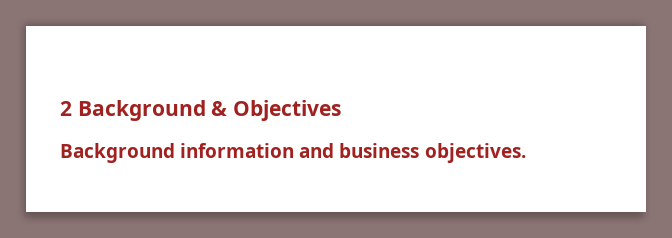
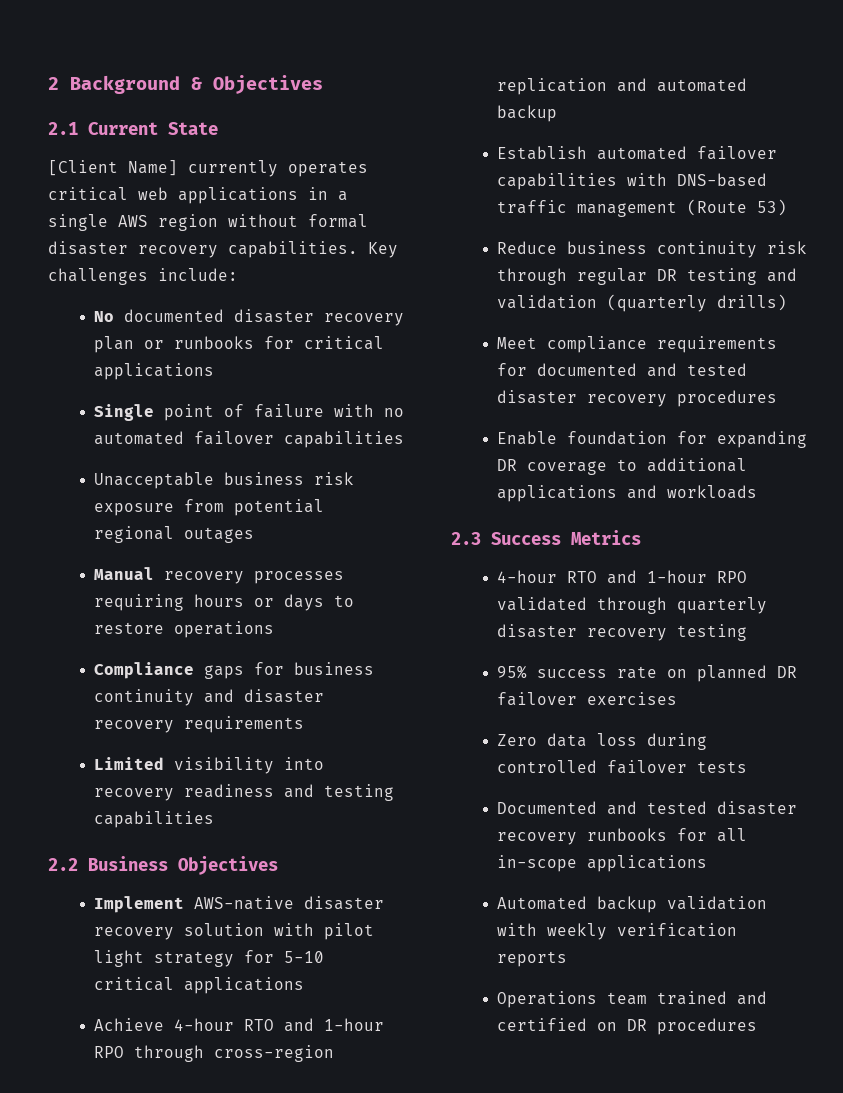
- Background information and business objectives.
+ 2.1 Current State
+ [Client Name] currently operates critical web applications in a single AWS region without formal disaster recovery capabilities. Key challenges include:
+ No documented disaster recovery plan or runbooks for critical applications
+ Single point of failure with no automated failover capabilities
+ Unacceptable business risk exposure from potential regional outages
+ Manual recovery processes requiring hours or days to restore operations
+ Compliance gaps for business continuity and disaster recovery requirements
+ Limited visibility into recovery readiness and testing capabilities
+ 2.2 Business Objectives
+ Implement AWS-native disaster recovery solution with pilot light strategy for 5-10 critical applications
+ Achieve 4-hour RTO and 1-hour RPO through cross-region replication and automated backup
+ Establish automated failover capabilities with DNS-based traffic management (Route 53)
+ Reduce business continuity risk through regular DR testing and validation (quarterly drills)
+ Meet compliance requirements for documented and tested disaster recovery procedures
+ Enable foundation for expanding DR coverage to additional applications and workloads
+ 2.3 Success Metrics
+ 4-hour RTO and 1-hour RPO validated through quarterly disaster recovery testing
+ 95% success rate on planned DR failover exercises
+ Zero data loss during controlled failover tests
+ Documented and tested disaster recovery runbooks for all in-scope applications
+ Automated backup validation with weekly verification reports
+ Operations team trained and certified on DR procedures

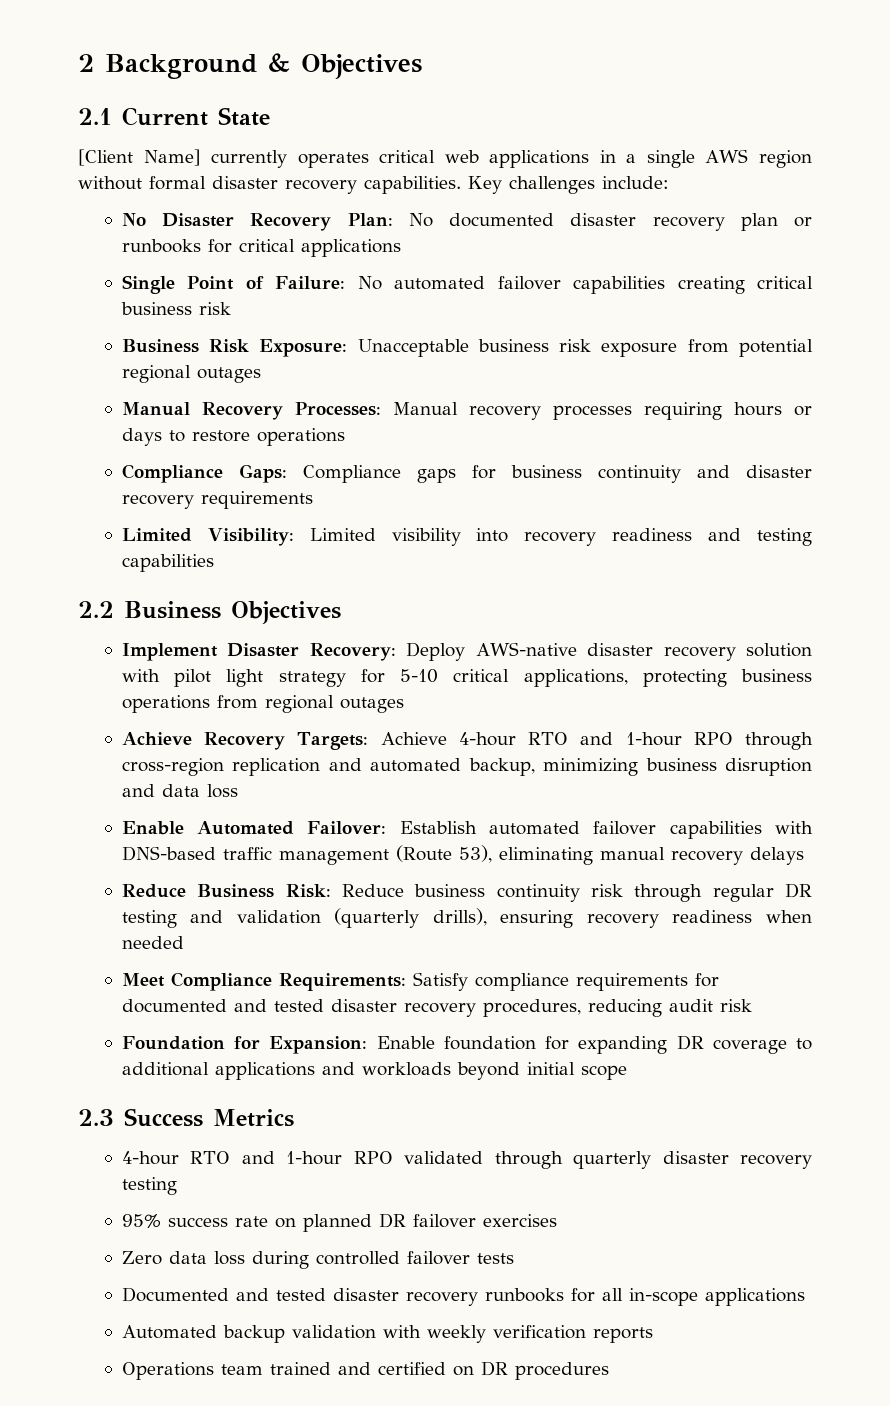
- No documented disaster recovery plan or runbooks for critical applications
+ No Disaster Recovery Plan: No documented disaster recovery plan or runbooks for critical applications
- Single point of failure with no automated failover capabilities
- Unacceptable business risk exposure from potential regional outages
+ Single Point of Failure: No automated failover capabilities creating critical business risk
+ Business Risk Exposure: Unacceptable business risk exposure from potential regional outages
- Manual recovery processes requiring hours or days to restore operations
+ Manual Recovery Processes: Manual recovery processes requiring hours or days to restore operations
- Compliance gaps for business continuity and disaster recovery requirements
+ Compliance Gaps: Compliance gaps for business continuity and disaster recovery requirements
- Limited visibility into recovery readiness and testing capabilities
+ Limited Visibility: Limited visibility into recovery readiness and testing capabilities
- Implement AWS-native disaster recovery solution with pilot light strategy for 5-10 critical applications
- Achieve 4-hour RTO and 1-hour RPO through cross-region replication and automated backup
- Establish automated failover capabilities with DNS-based traffic management (Route 53)
- Reduce business continuity risk through regular DR testing and validation (quarterly drills)
- Meet compliance requirements for documented and tested disaster recovery procedures
- Enable foundation for expanding DR coverage to additional applications and workloads
+ Implement Disaster Recovery: Deploy AWS-native disaster recovery solution with pilot light strategy for 5-10 critical applications, protecting business operations from regional outages
+ Achieve Recovery Targets: Achieve 4-hour RTO and 1-hour RPO through cross-region replication and automated backup, minimizing business disruption and data loss
+ Enable Automated Failover: Establish automated failover capabilities with DNS-based traffic management (Route 53), eliminating manual recovery delays
+ Reduce Business Risk: Reduce business continuity risk through regular DR testing and validation (quarterly drills), ensuring recovery readiness when needed
+ Meet Compliance Requirements: Satisfy compliance requirements for documented and tested disaster recovery procedures, reducing audit risk
+ Foundation for Expansion: Enable foundation for expanding DR coverage to additional applications and workloads beyond initial scope

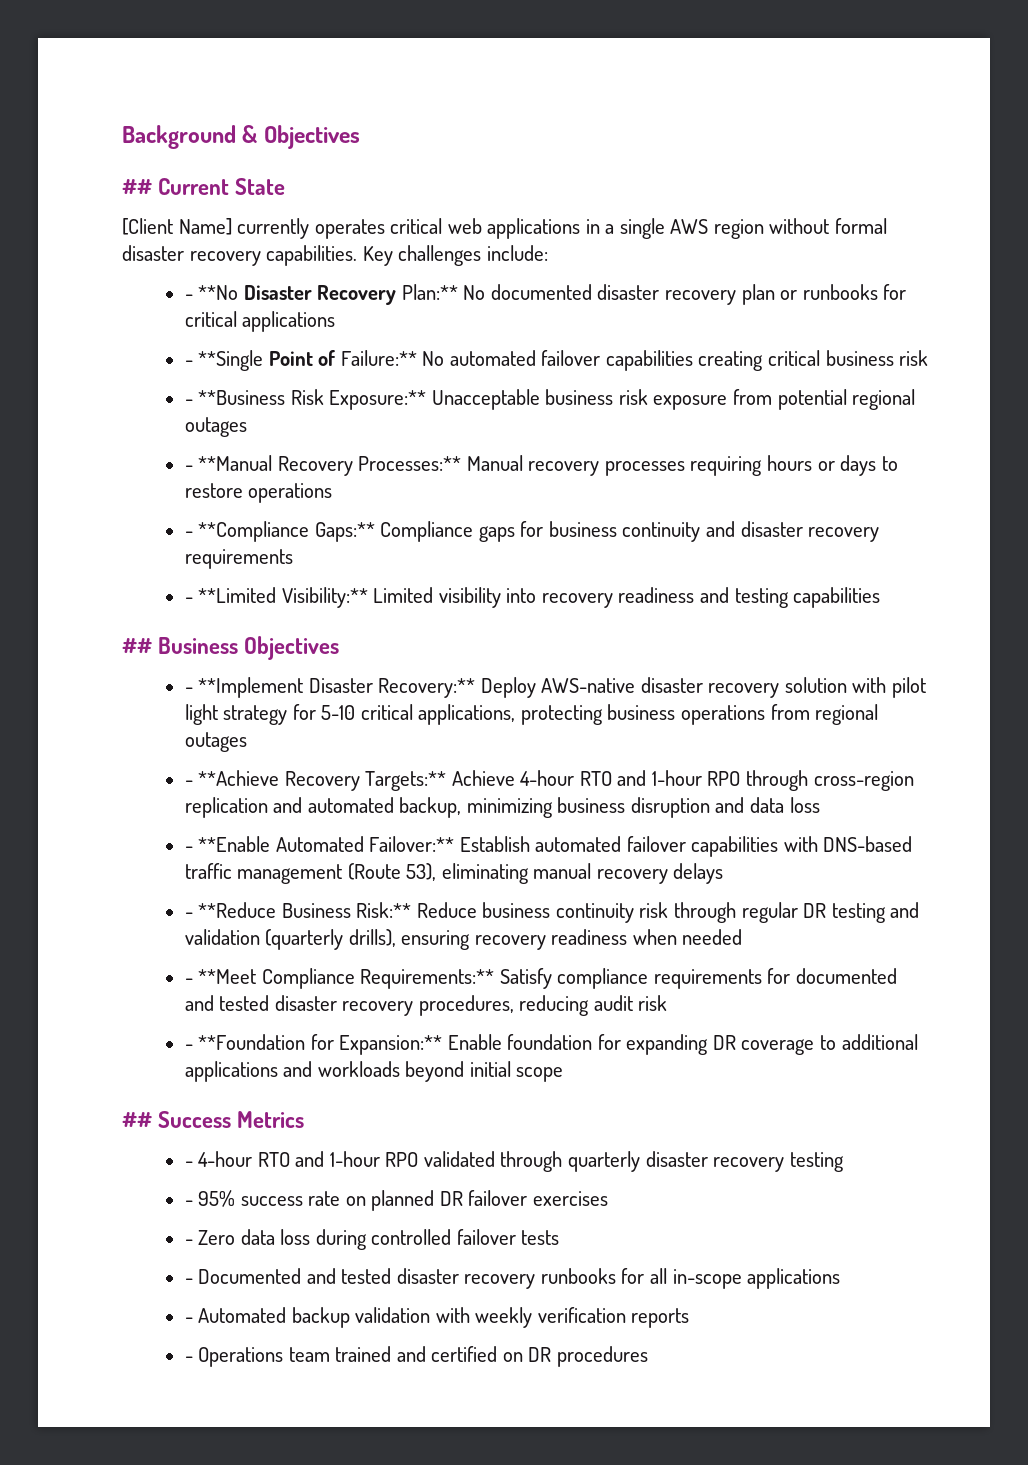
- 2 Background & Objectives
+ Background & Objectives
- 2.1 Current State
+ ## Current State
- No Disaster Recovery Plan: No documented disaster recovery plan or runbooks for critical applications
+ - **No Disaster Recovery Plan:** No documented disaster recovery plan or runbooks for critical applications
- Single Point of Failure: No automated failover capabilities creating critical business risk
+ - **Single Point of Failure:** No automated failover capabilities creating critical business risk
- Business Risk Exposure: Unacceptable business risk exposure from potential regional outages
+ - **Business Risk Exposure:** Unacceptable business risk exposure from potential regional outages
- Manual Recovery Processes: Manual recovery processes requiring hours or days to restore operations
+ - **Manual Recovery Processes:** Manual recovery processes requiring hours or days to restore operations
- Compliance Gaps: Compliance gaps for business continuity and disaster recovery requirements
+ - **Compliance Gaps:** Compliance gaps for business continuity and disaster recovery requirements
- Limited Visibility: Limited visibility into recovery readiness and testing capabilities
+ - **Limited Visibility:** Limited visibility into recovery readiness and testing capabilities
- 2.2 Business Objectives
+ ## Business Objectives
- Implement Disaster Recovery: Deploy AWS-native disaster recovery solution with pilot light strategy for 5-10 critical applications, protecting business operations from regional outages
+ - **Implement Disaster Recovery:** Deploy AWS-native disaster recovery solution with pilot light strategy for 5-10 critical applications, protecting business operations from regional outages
- Achieve Recovery Targets: Achieve 4-hour RTO and 1-hour RPO through cross-region replication and automated backup, minimizing business disruption and data loss
+ - **Achieve Recovery Targets:** Achieve 4-hour RTO and 1-hour RPO through cross-region replication and automated backup, minimizing business disruption and data loss
- Enable Automated Failover: Establish automated failover capabilities with DNS-based traffic management (Route 53), eliminating manual recovery delays
+ - **Enable Automated Failover:** Establish automated failover capabilities with DNS-based traffic management (Route 53), eliminating manual recovery delays
- Reduce Business Risk: Reduce business continuity risk through regular DR testing and validation (quarterly drills), ensuring recovery readiness when needed
+ - **Reduce Business Risk:** Reduce business continuity risk through regular DR testing and validation (quarterly drills), ensuring recovery readiness when needed
- Meet Compliance Requirements: Satisfy compliance requirements for documented and tested disaster recovery procedures, reducing audit risk
+ - **Meet Compliance Requirements:** Satisfy compliance requirements for documented and tested disaster recovery procedures, reducing audit risk
- Foundation for Expansion: Enable foundation for expanding DR coverage to additional applications and workloads beyond initial scope
+ - **Foundation for Expansion:** Enable foundation for expanding DR coverage to additional applications and workloads beyond initial scope
- 2.3 Success Metrics
+ ## Success Metrics
- 4-hour RTO and 1-hour RPO validated through quarterly disaster recovery testing
+ - 4-hour RTO and 1-hour RPO validated through quarterly disaster recovery testing
- 95% success rate on planned DR failover exercises
+ - 95% success rate on planned DR failover exercises
- Zero data loss during controlled failover tests
+ - Zero data loss during controlled failover tests
- Documented and tested disaster recovery runbooks for all in-scope applications
+ - Documented and tested disaster recovery runbooks for all in-scope applications
- Automated backup validation with weekly verification reports
+ - Automated backup validation with weekly verification reports
- Operations team trained and certified on DR procedures
+ - Operations team trained and certified on DR procedures

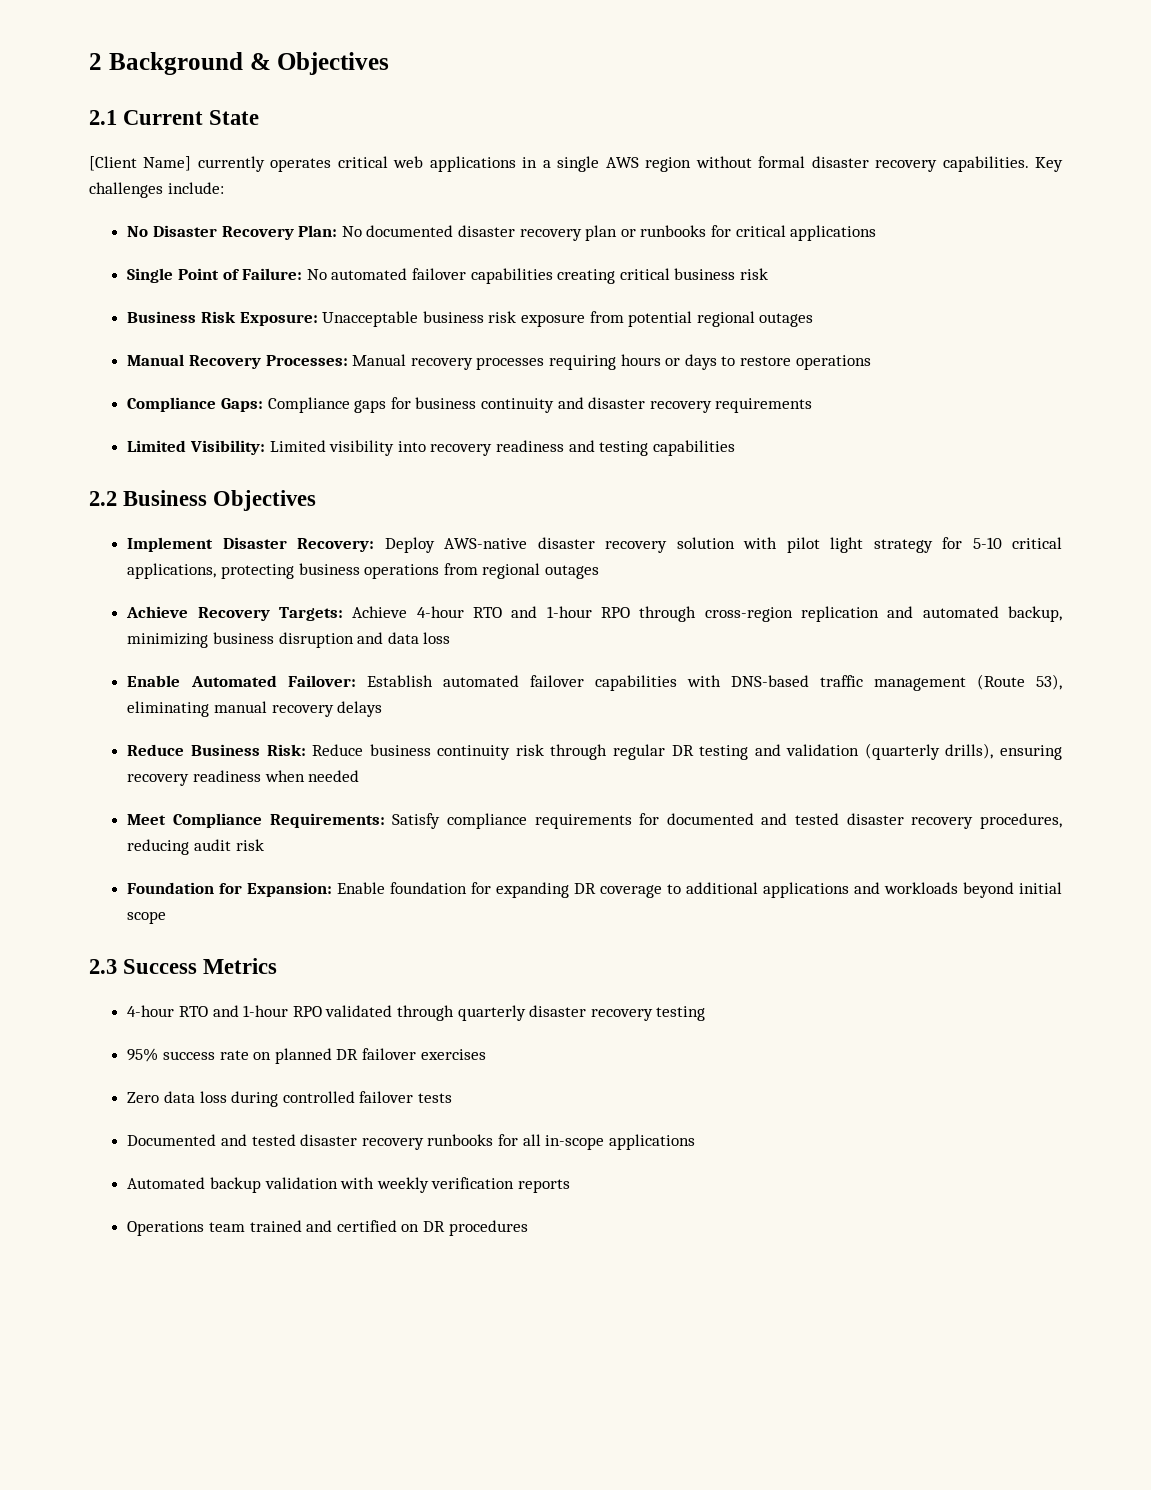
- Background & Objectives
+ 2 Background & Objectives
- ## Current State
+ 2.1 Current State
- - **No Disaster Recovery Plan:** No documented disaster recovery plan or runbooks for critical applications
+ No Disaster Recovery Plan: No documented disaster recovery plan or runbooks for critical applications
- - **Single Point of Failure:** No automated failover capabilities creating critical business risk
+ Single Point of Failure: No automated failover capabilities creating critical business risk
- - **Business Risk Exposure:** Unacceptable business risk exposure from potential regional outages
+ Business Risk Exposure: Unacceptable business risk exposure from potential regional outages
- - **Manual Recovery Processes:** Manual recovery processes requiring hours or days to restore operations
+ Manual Recovery Processes: Manual recovery processes requiring hours or days to restore operations
- - **Compliance Gaps:** Compliance gaps for business continuity and disaster recovery requirements
+ Compliance Gaps: Compliance gaps for business continuity and disaster recovery requirements
- - **Limited Visibility:** Limited visibility into recovery readiness and testing capabilities
+ Limited Visibility: Limited visibility into recovery readiness and testing capabilities
- ## Business Objectives
+ 2.2 Business Objectives
- - **Implement Disaster Recovery:** Deploy AWS-native disaster recovery solution with pilot light strategy for 5-10 critical applications, protecting business operations from regional outages
+ Implement Disaster Recovery: Deploy AWS-native disaster recovery solution with pilot light strategy for 5-10 critical applications, protecting business operations from regional outages
- - **Achieve Recovery Targets:** Achieve 4-hour RTO and 1-hour RPO through cross-region replication and automated backup, minimizing business disruption and data loss
+ Achieve Recovery Targets: Achieve 4-hour RTO and 1-hour RPO through cross-region replication and automated backup, minimizing business disruption and data loss
- - **Enable Automated Failover:** Establish automated failover capabilities with DNS-based traffic management (Route 53), eliminating manual recovery delays
+ Enable Automated Failover: Establish automated failover capabilities with DNS-based traffic management (Route 53), eliminating manual recovery delays
- - **Reduce Business Risk:** Reduce business continuity risk through regular DR testing and validation (quarterly drills), ensuring recovery readiness when needed
+ Reduce Business Risk: Reduce business continuity risk through regular DR testing and validation (quarterly drills), ensuring recovery readiness when needed
- - **Meet Compliance Requirements:** Satisfy compliance requirements for documented and tested disaster recovery procedures, reducing audit risk
+ Meet Compliance Requirements: Satisfy compliance requirements for documented and tested disaster recovery procedures, reducing audit risk
- - **Foundation for Expansion:** Enable foundation for expanding DR coverage to additional applications and workloads beyond initial scope
+ Foundation for Expansion: Enable foundation for expanding DR coverage to additional applications and workloads beyond initial scope
- ## Success Metrics
+ 2.3 Success Metrics
- - 4-hour RTO and 1-hour RPO validated through quarterly disaster recovery testing
+ 4-hour RTO and 1-hour RPO validated through quarterly disaster recovery testing
- - 95% success rate on planned DR failover exercises
+ 95% success rate on planned DR failover exercises
- - Zero data loss during controlled failover tests
+ Zero data loss during controlled failover tests
- - Documented and tested disaster recovery runbooks for all in-scope applications
+ Documented and tested disaster recovery runbooks for all in-scope applications
- - Automated backup validation with weekly verification reports
+ Automated backup validation with weekly verification reports
- - Operations team trained and certified on DR procedures
+ Operations team trained and certified on DR procedures

